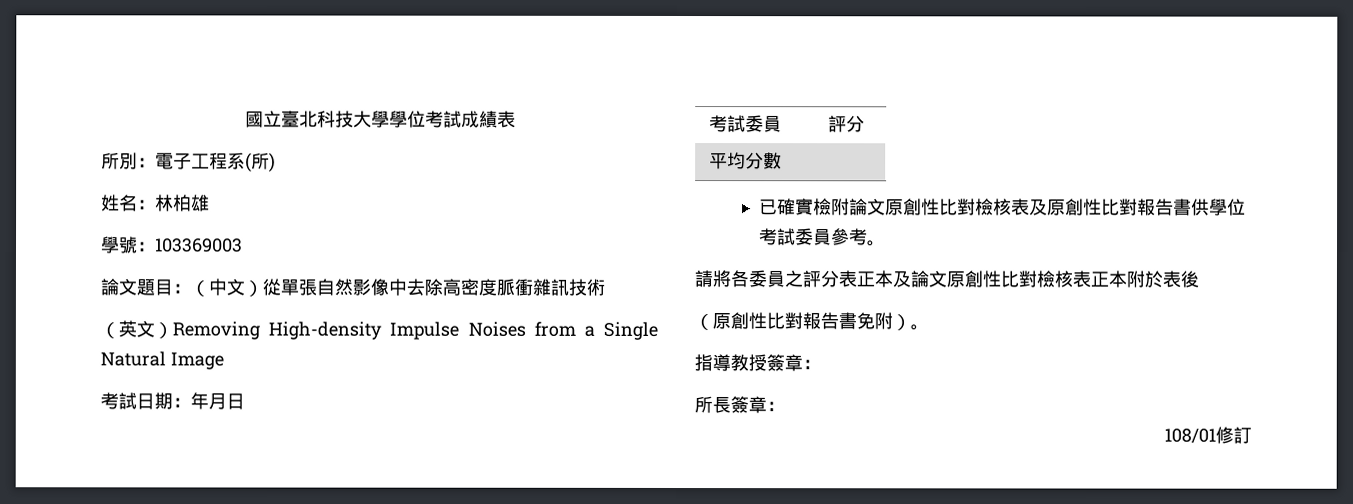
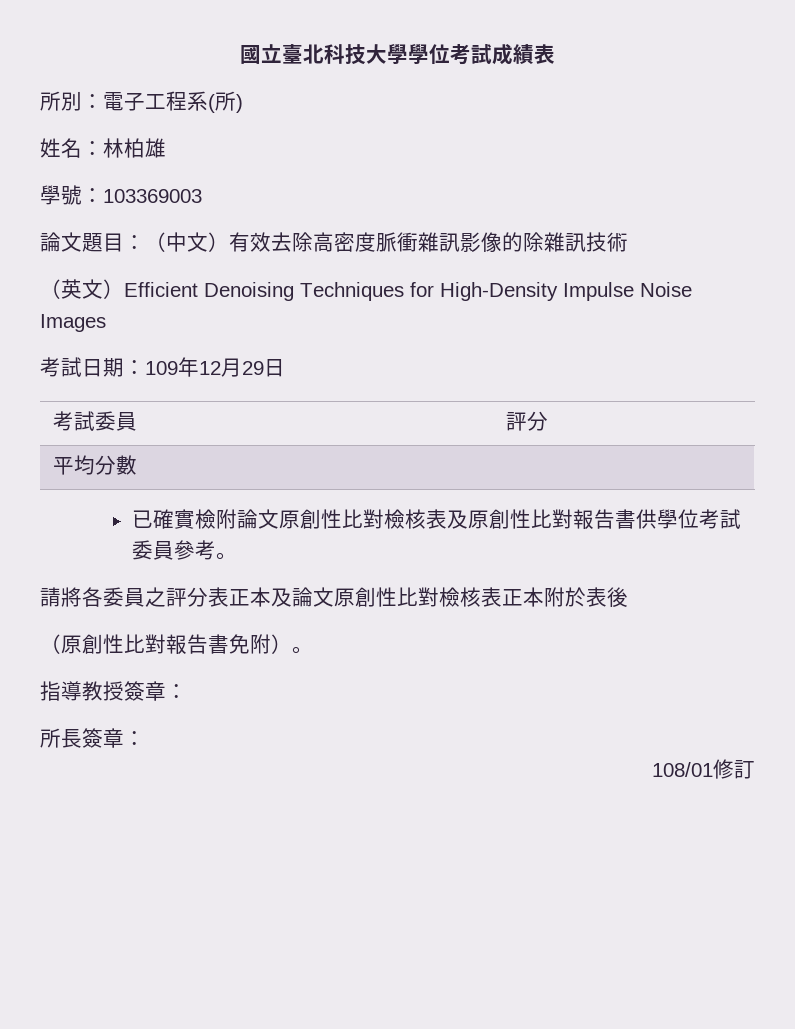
- 論文題目：（中文）從單張自然影像中去除高密度脈衝雜訊技術
+ 論文題目：（中文）有效去除高密度脈衝雜訊影像的除雜訊技術
- （英文）Removing High-density Impulse Noises from a Single Natural Image
+ （英文）Efficient Denoising Techniques for High-Density Impulse Noise Images
- 考試日期：年月日
+ 考試日期：109年12月29日

